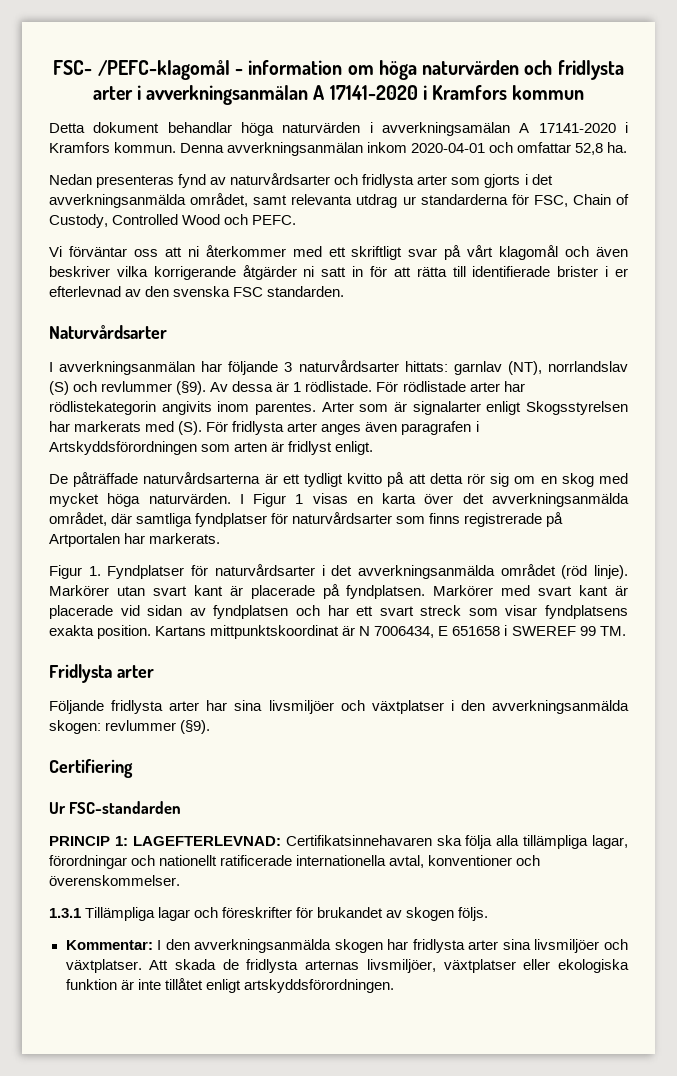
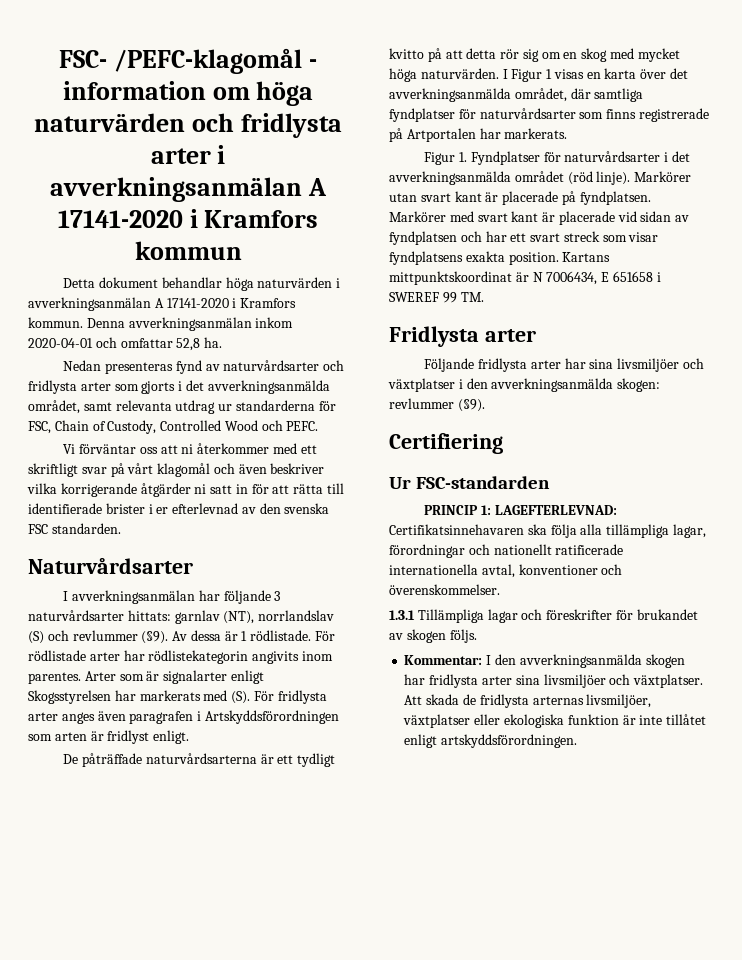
- Detta dokument behandlar höga naturvärden i avverkningsamälan A 17141-2020 i Kramfors kommun.
+ Detta dokument behandlar höga naturvärden i avverkningsanmälan A 17141-2020 i Kramfors kommun.

